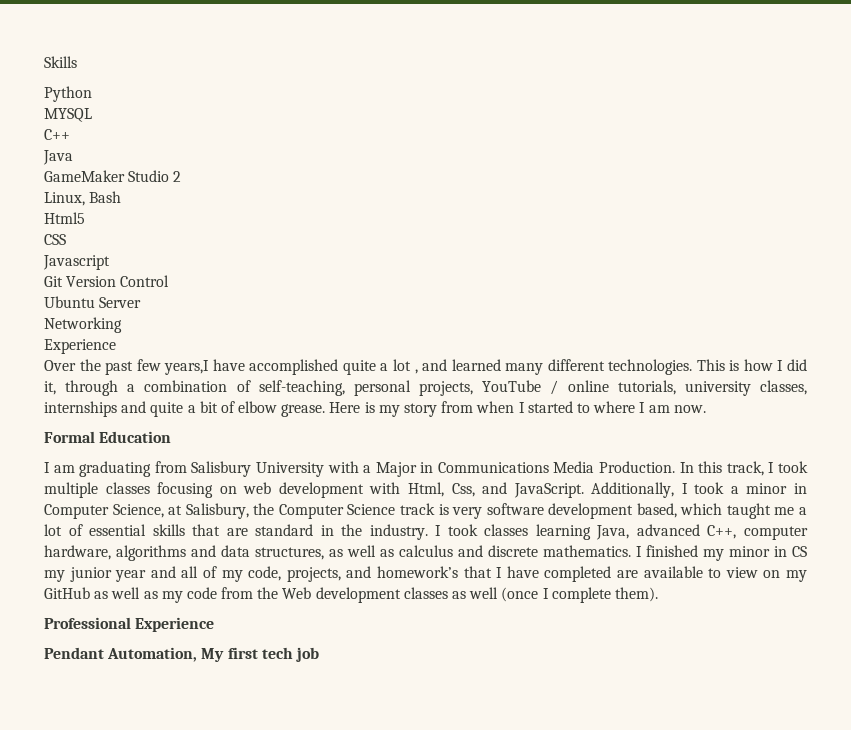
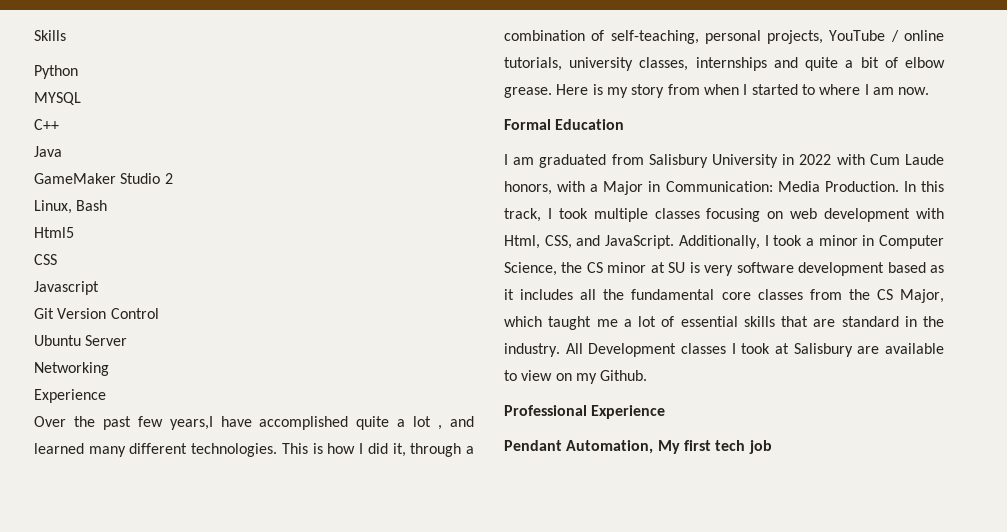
- I am graduating from Salisbury University with a Major in Communications Media Production.
+ I am graduated from Salisbury University in 2022 with Cum Laude honors, with a Major in Communication: Media Production.
- In this track, I took multiple classes focusing on web development with Html, Css, and JavaScript.
+ In this track, I took multiple classes focusing on web development with Html, CSS, and JavaScript.
- Additionally, I took a minor in Computer Science, at Salisbury, the Computer Science track is very software development based, which taught me a lot of essential skills that are standard in the industry.
+ Additionally, I took a minor in Computer Science, the CS minor at SU is very software development based as it includes all the fundamental core classes from the CS Major, which taught me a lot of essential skills that are standard in the industry.
- I took classes learning Java, advanced C++, computer hardware, algorithms and data structures, as well as calculus and discrete mathematics. I finished my minor in CS my junior year and all of my code, projects, and homework’s that I have completed are available to view on my GitHub as well as my code from the Web development classes as well (once I complete them).
+ All Development classes I took at Salisbury are available to view on my Github.

